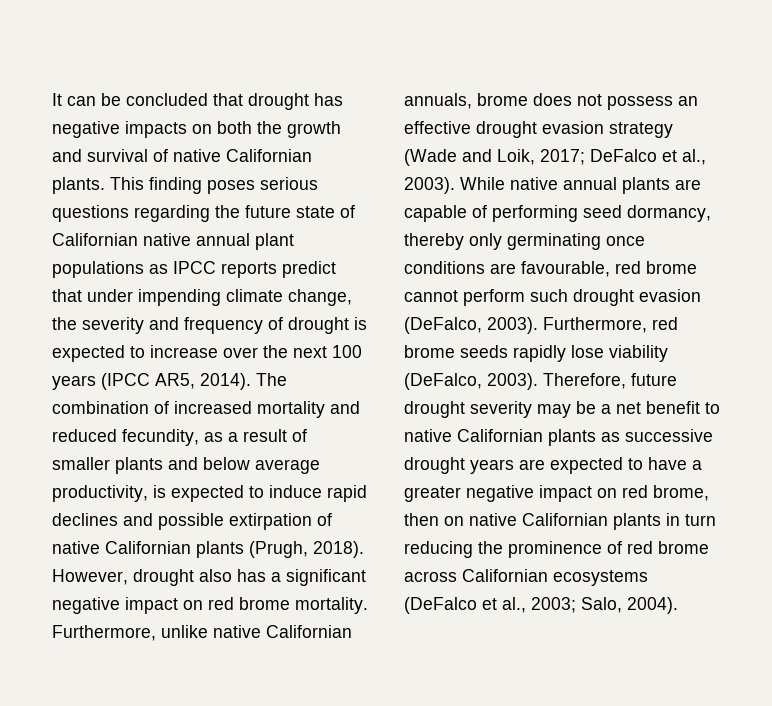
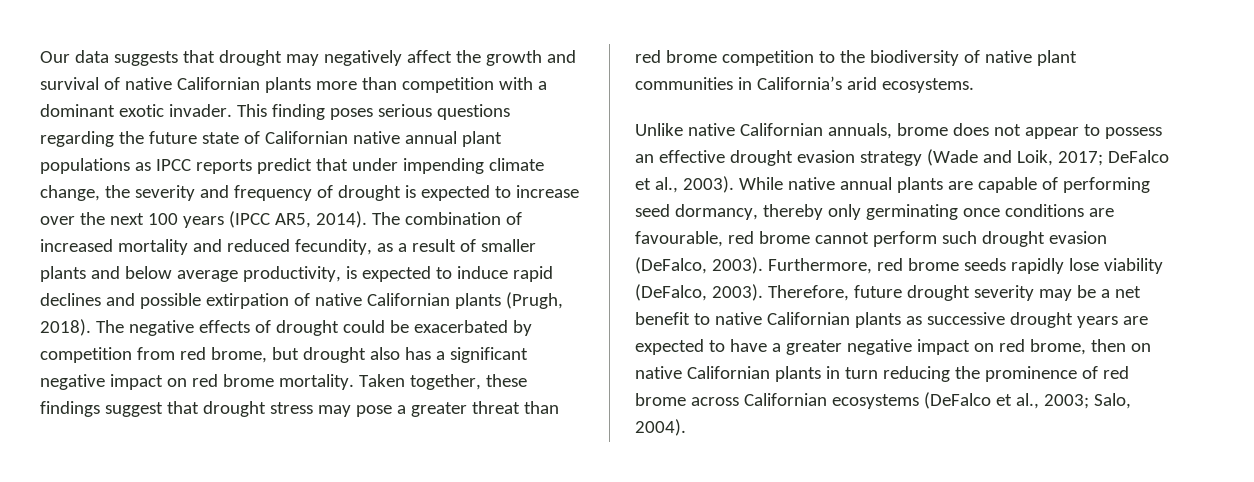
- It can be concluded that drought has negative impacts on both the growth and survival of native Californian plants.
+ Our data suggests that drought may negatively affect the growth and survival of native Californian plants more than competition with a dominant exotic invader.
- However, drought also has a significant negative impact on red brome mortality.
+ The negative effects of drought could be exacerbated by competition from red brome, but drought also has a significant negative impact on red brome mortality.
- Furthermore, unlike native Californian annuals, brome does not possess an effective drought evasion strategy (Wade and Loik, 2017; DeFalco et al., 2003).
+ Taken together, these findings suggest that drought stress may pose a greater threat than red brome competition to the biodiversity of native plant communities in California’s arid ecosystems.
+ Unlike native Californian annuals, brome does not appear to possess an effective drought evasion strategy (Wade and Loik, 2017; DeFalco et al., 2003).

